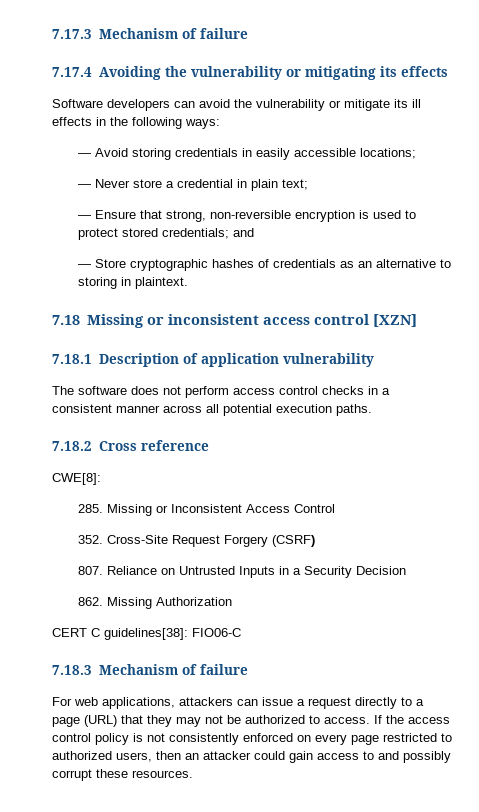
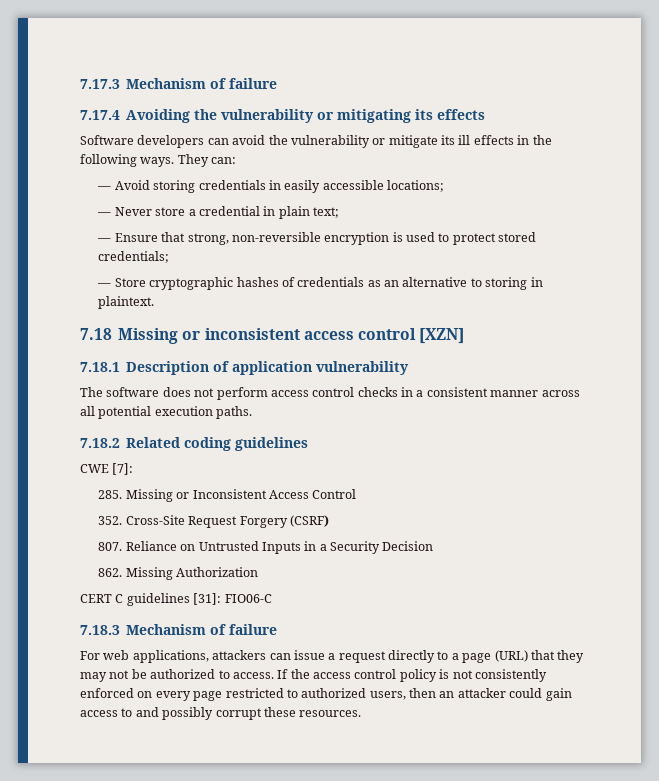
- Software developers can avoid the vulnerability or mitigate its ill effects in the following ways:
+ Software developers can avoid the vulnerability or mitigate its ill effects in the following ways. They can:
- — Ensure that strong, non-reversible encryption is used to protect stored credentials; and
+ — Ensure that strong, non-reversible encryption is used to protect stored credentials;
- 7.18.2 Cross reference
- CWE[8]:
+ 7.18.2 Related coding guidelines
+ CWE [7]:
- CERT C guidelines[38]: FIO06-C
+ CERT C guidelines [31]: FIO06-C

